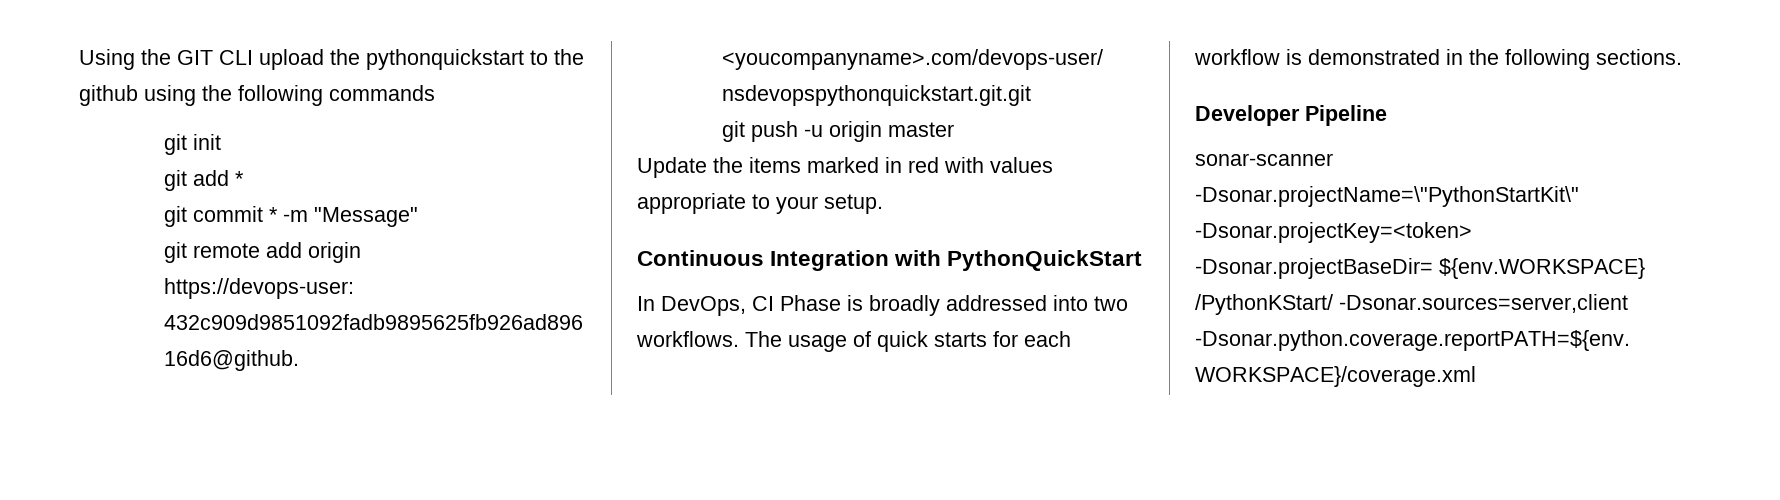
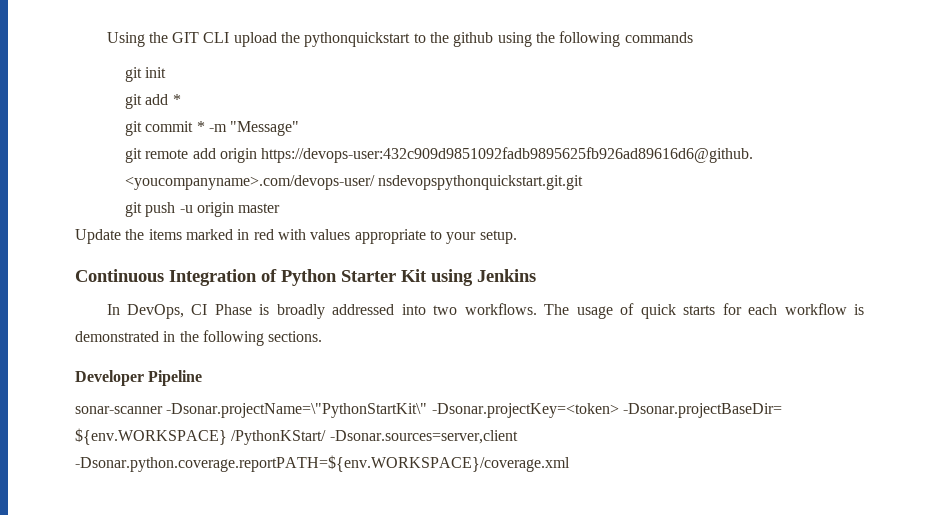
- Continuous Integration with PythonQuickStart
+ Continuous Integration of Python Starter Kit using Jenkins

